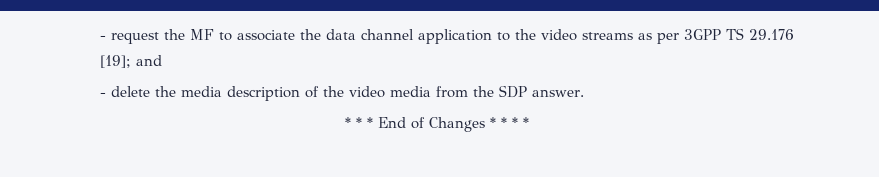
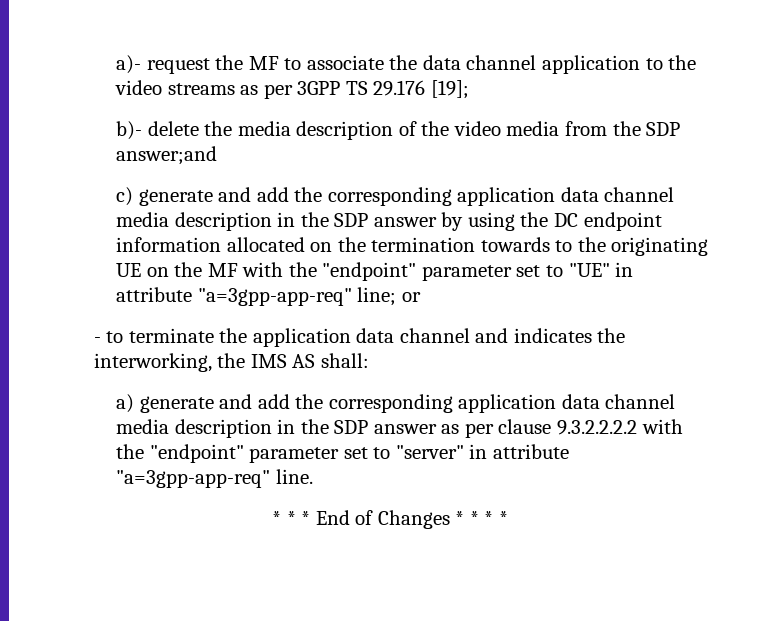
- - request the MF to associate the data channel application to the video streams as per 3GPP TS 29.176 [19]; and
- - delete the media description of the video media from the SDP answer.
+ a)- request the MF to associate the data channel application to the video streams as per 3GPP TS 29.176 [19];
+ b)- delete the media description of the video media from the SDP answer;and
+ c) generate and add the corresponding application data channel media description in the SDP answer by using the DC endpoint information allocated on the termination towards to the originating UE on the MF with the "endpoint" parameter set to "UE" in attribute "a=3gpp-app-req" line; or
+ - to terminate the application data channel and indicates the interworking, the IMS AS shall:
+ a) generate and add the corresponding application data channel media description in the SDP answer as per clause 9.3.2.2.2.2 with the "endpoint" parameter set to "server" in attribute "a=3gpp-app-req" line.

